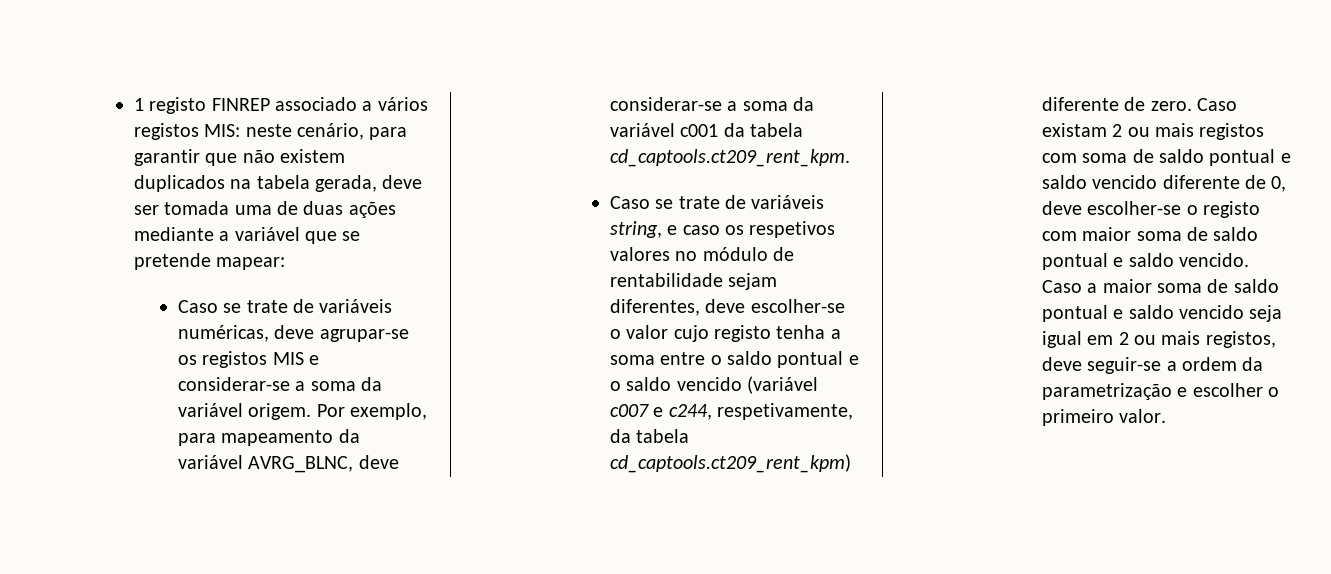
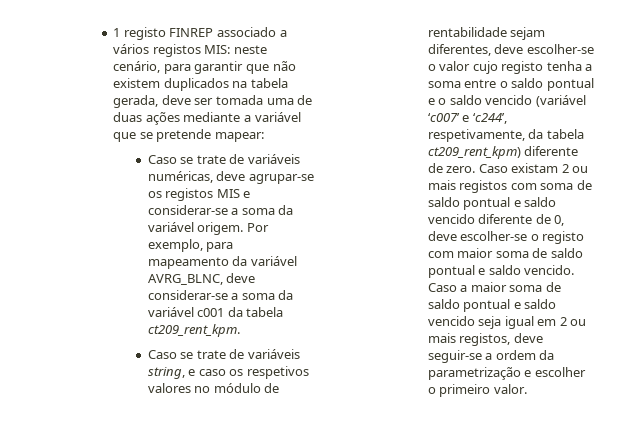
- Por exemplo, para mapeamento da variável AVRG_BLNC, deve considerar-se a soma da variável c001 da tabela cd_captools.ct209_rent_kpm.
+ Por exemplo, para mapeamento da variável AVRG_BLNC, deve considerar-se a soma da variável c001 da tabela ct209_rent_kpm.
- Caso se trate de variáveis string, e caso os respetivos valores no módulo de rentabilidade sejam diferentes, deve escolher-se o valor cujo registo tenha a soma entre o saldo pontual e o saldo vencido (variável c007 e c244, respetivamente, da tabela cd_captools.ct209_rent_kpm) diferente de zero.
+ Caso se trate de variáveis string, e caso os respetivos valores no módulo de rentabilidade sejam diferentes, deve escolher-se o valor cujo registo tenha a soma entre o saldo pontual e o saldo vencido (variável ‘c007’ e ‘c244’, respetivamente, da tabela ct209_rent_kpm) diferente de zero.

